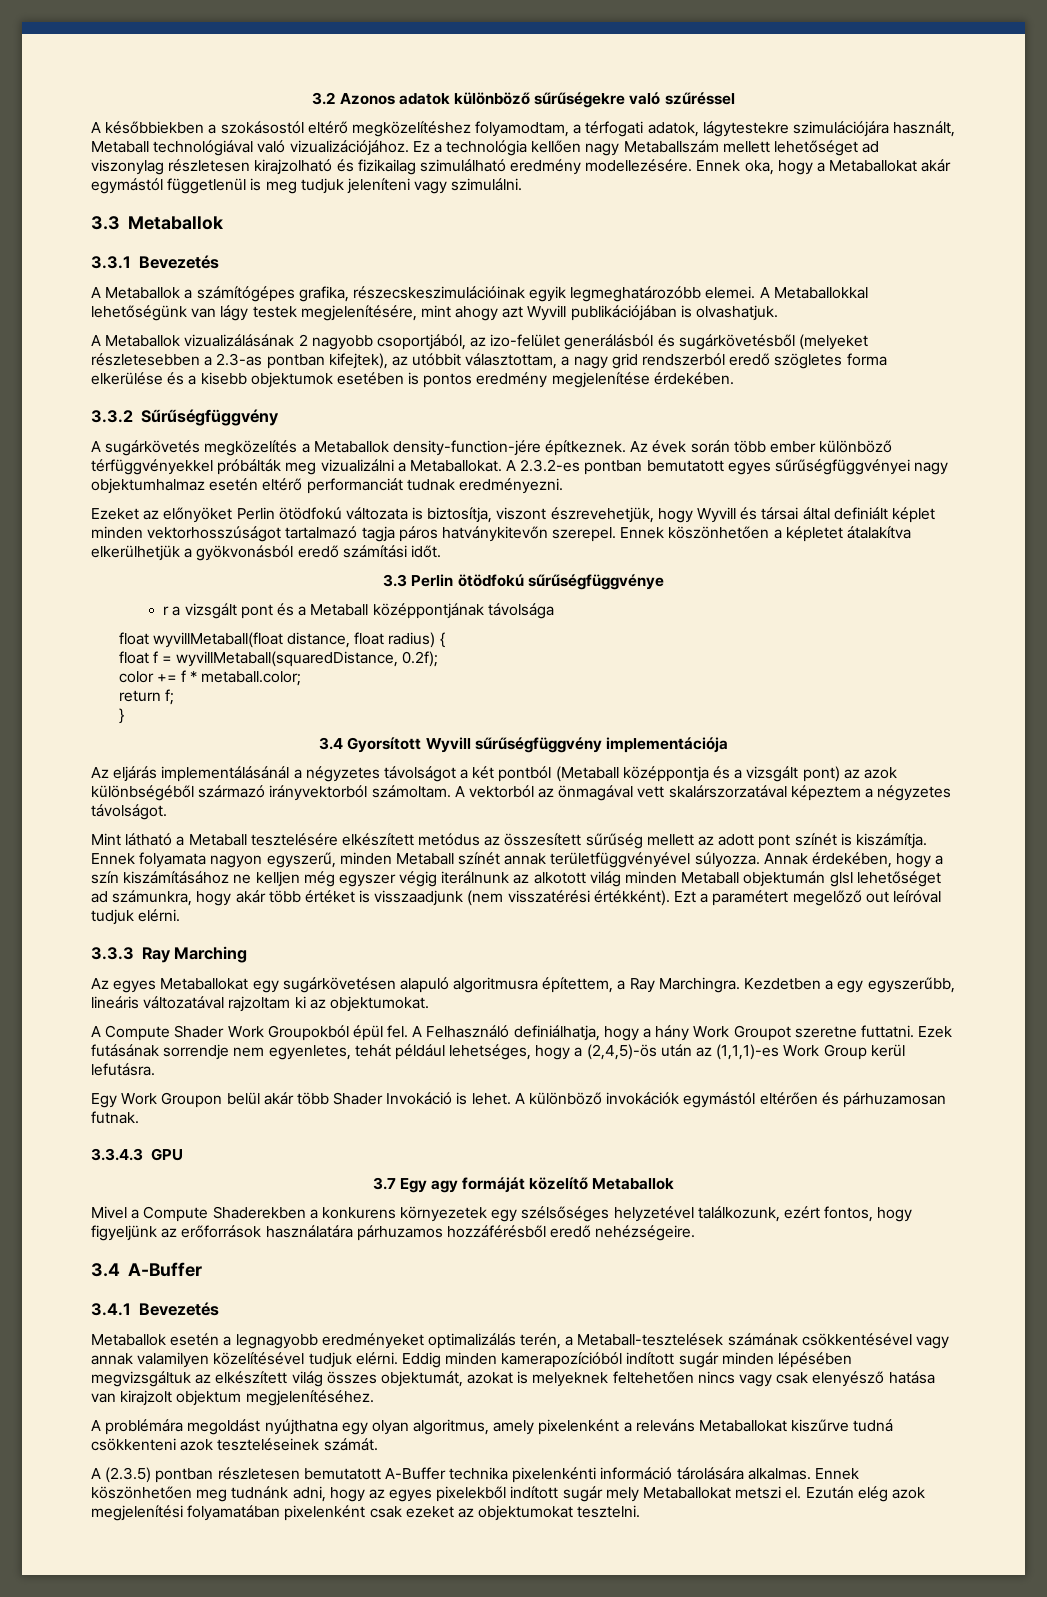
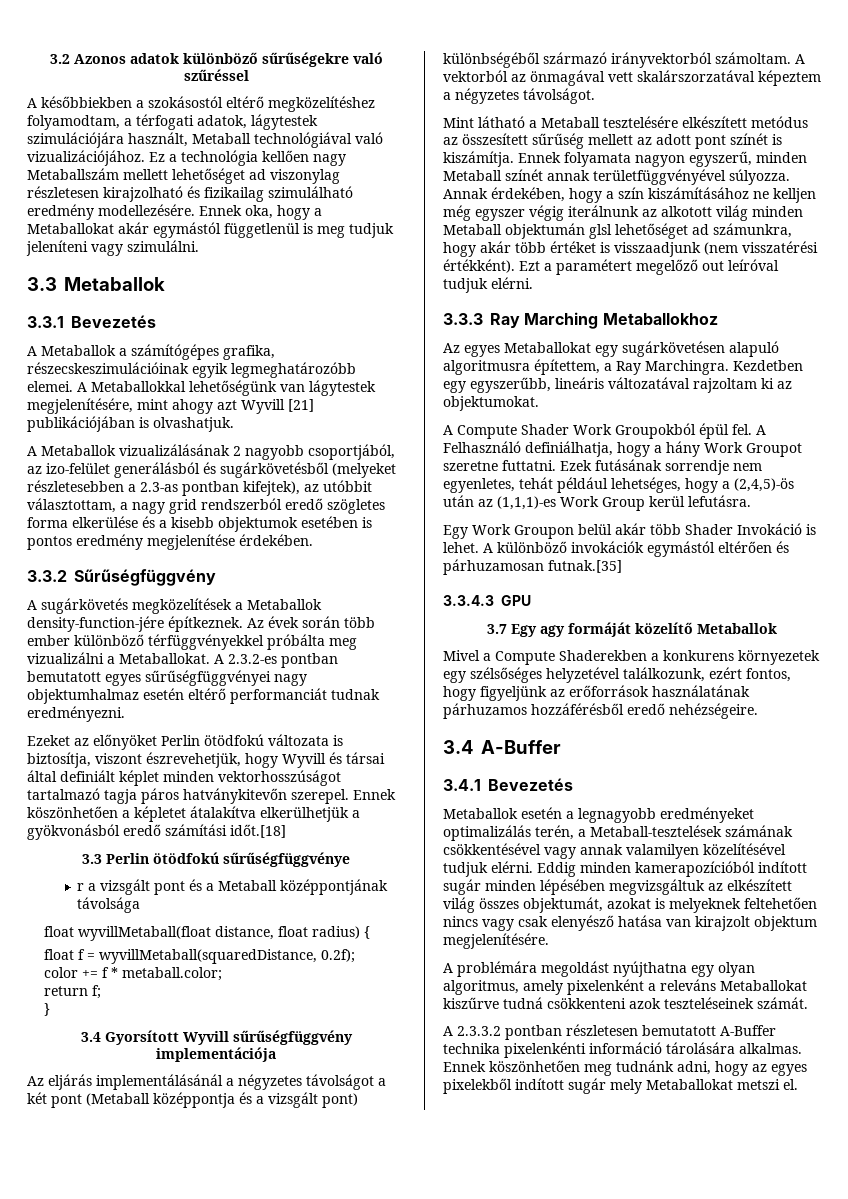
- A későbbiekben a szokásostól eltérő megközelítéshez folyamodtam, a térfogati adatok, lágytestekre szimulációjára használt, Metaball technológiával való vizualizációjához.
+ A későbbiekben a szokásostól eltérő megközelítéshez folyamodtam, a térfogati adatok, lágytestek szimulációjára használt, Metaball technológiával való vizualizációjához.
- A Metaballokkal lehetőségünk van lágy testek megjelenítésére, mint ahogy azt Wyvill publikációjában is olvashatjuk.
+ A Metaballokkal lehetőségünk van lágytestek megjelenítésére, mint ahogy azt Wyvill [21] publikációjában is olvashatjuk.
- A sugárkövetés megközelítés a Metaballok density-function-jére építkeznek.
+ A sugárkövetés megközelítések a Metaballok density-function-jére építkeznek.
- Az évek során több ember különböző térfüggvényekkel próbálták meg vizualizálni a Metaballokat.
+ Az évek során több ember különböző térfüggvényekkel próbálta meg vizualizálni a Metaballokat.
- Ennek köszönhetően a képletet átalakítva elkerülhetjük a gyökvonásból eredő számítási időt.
+ Ennek köszönhetően a képletet átalakítva elkerülhetjük a gyökvonásból eredő számítási időt.[18]
- Az eljárás implementálásánál a négyzetes távolságot a két pontból (Metaball középpontja és a vizsgált pont) az azok különbségéből származó irányvektorból számoltam.
+ Az eljárás implementálásánál a négyzetes távolságot a két pont (Metaball középpontja és a vizsgált pont) különbségéből származó irányvektorból számoltam.
- 3.3.3 Ray Marching
+ 3.3.3 Ray Marching Metaballokhoz
- Kezdetben a egy egyszerűbb, lineáris változatával rajzoltam ki az objektumokat.
+ Kezdetben egy egyszerűbb, lineáris változatával rajzoltam ki az objektumokat.
- A különböző invokációk egymástól eltérően és párhuzamosan futnak.
+ A különböző invokációk egymástól eltérően és párhuzamosan futnak.[35]
- Mivel a Compute Shaderekben a konkurens környezetek egy szélsőséges helyzetével találkozunk, ezért fontos, hogy figyeljünk az erőforrások használatára párhuzamos hozzáférésből eredő nehézségeire.
+ Mivel a Compute Shaderekben a konkurens környezetek egy szélsőséges helyzetével találkozunk, ezért fontos, hogy figyeljünk az erőforrások használatának párhuzamos hozzáférésből eredő nehézségeire.
- Eddig minden kamerapozícióból indított sugár minden lépésében megvizsgáltuk az elkészített világ összes objektumát, azokat is melyeknek feltehetően nincs vagy csak elenyésző hatása van kirajzolt objektum megjelenítéséhez.
+ Eddig minden kamerapozícióból indított sugár minden lépésében megvizsgáltuk az elkészített világ összes objektumát, azokat is melyeknek feltehetően nincs vagy csak elenyésző hatása van kirajzolt objektum megjelenítésére.
- A (2.3.5) pontban részletesen bemutatott A-Buffer technika pixelenkénti információ tárolására alkalmas.
+ A 2.3.3.2 pontban részletesen bemutatott A-Buffer technika pixelenkénti információ tárolására alkalmas.
- Ezután elég azok megjelenítési folyamatában pixelenként csak ezeket az objektumokat tesztelni.

